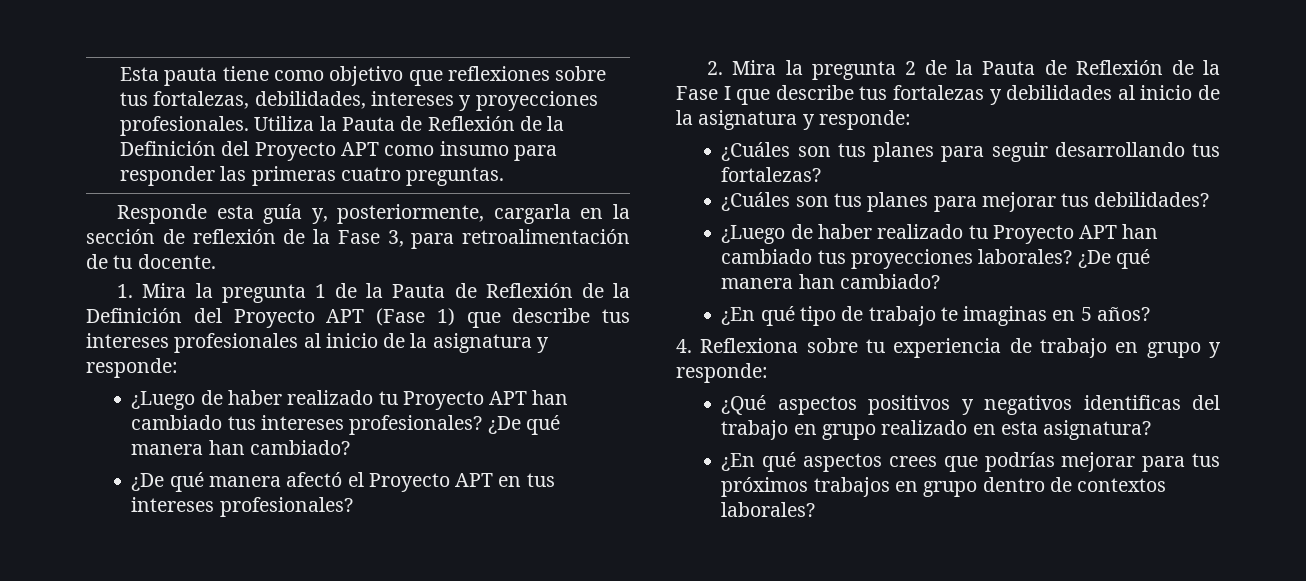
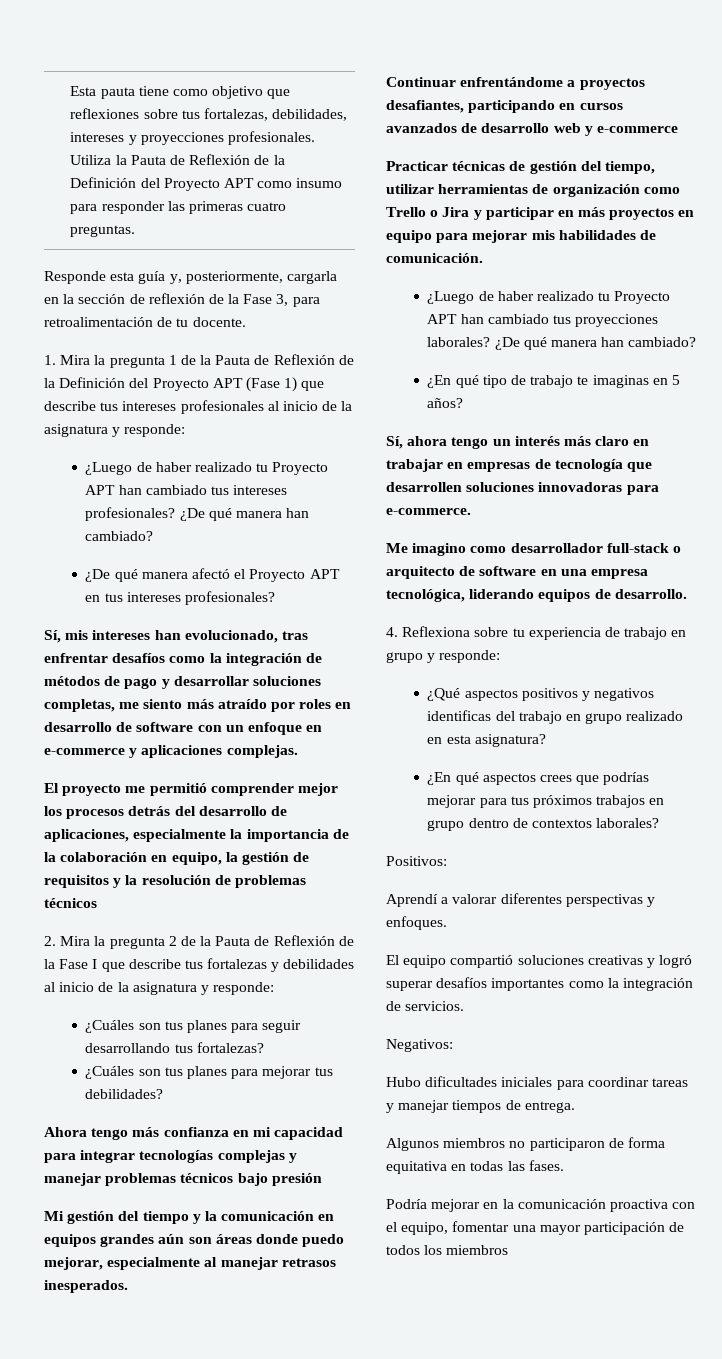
+ Sí, mis intereses han evolucionado, tras enfrentar desafíos como la integración de métodos de pago y desarrollar soluciones completas, me siento más atraído por roles en desarrollo de software con un enfoque en e-commerce y aplicaciones complejas.
+ El proyecto me permitió comprender mejor los procesos detrás del desarrollo de aplicaciones, especialmente la importancia de la colaboración en equipo, la gestión de requisitos y la resolución de problemas técnicos
+ Ahora tengo más confianza en mi capacidad para integrar tecnologías complejas y manejar problemas técnicos bajo presión
+ Mi gestión del tiempo y la comunicación en equipos grandes aún son áreas donde puedo mejorar, especialmente al manejar retrasos inesperados.
+ Continuar enfrentándome a proyectos desafiantes, participando en cursos avanzados de desarrollo web y e-commerce
+ Practicar técnicas de gestión del tiempo, utilizar herramientas de organización como Trello o Jira y participar en más proyectos en equipo para mejorar mis habilidades de comunicación.
+ Sí, ahora tengo un interés más claro en trabajar en empresas de tecnología que desarrollen soluciones innovadoras para e-commerce.
+ Me imagino como desarrollador full-stack o arquitecto de software en una empresa tecnológica, liderando equipos de desarrollo.
+ Positivos:
+ Aprendí a valorar diferentes perspectivas y enfoques.
+ El equipo compartió soluciones creativas y logró superar desafíos importantes como la integración de servicios.
+ Negativos:
+ Hubo dificultades iniciales para coordinar tareas y manejar tiempos de entrega.
+ Algunos miembros no participaron de forma equitativa en todas las fases.
+ Podría mejorar en la comunicación proactiva con el equipo, fomentar una mayor participación de todos los miembros

